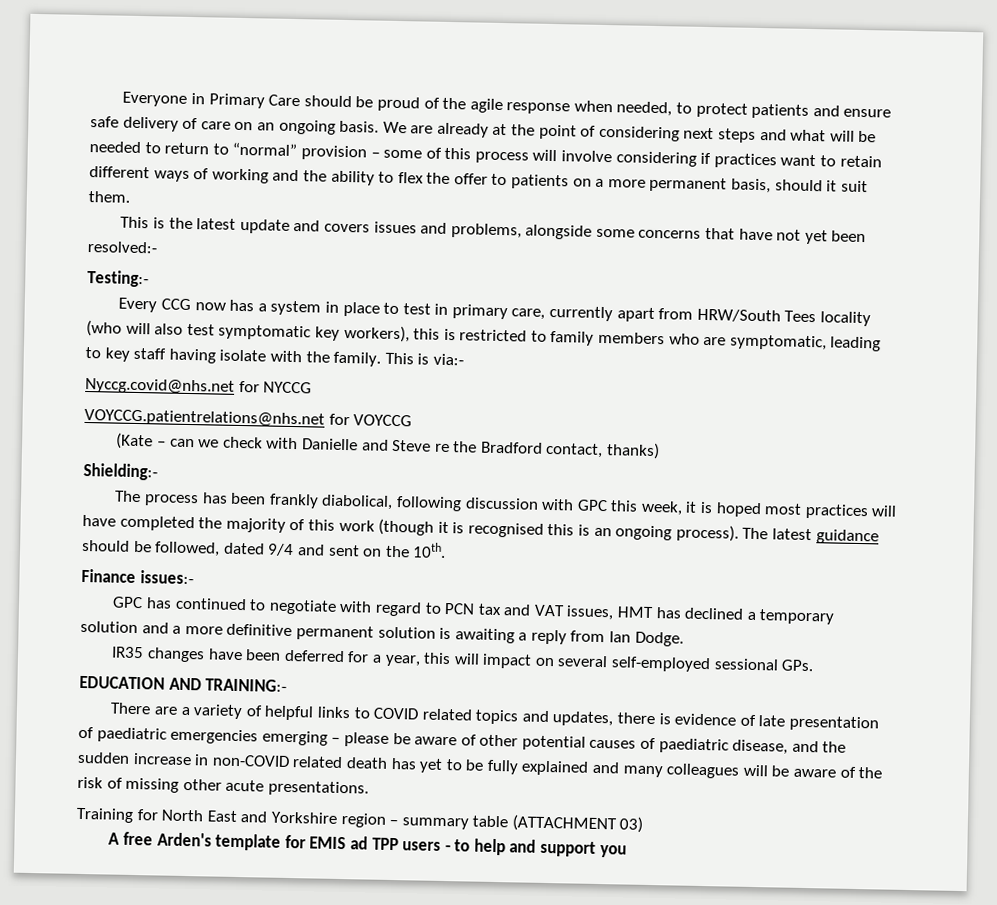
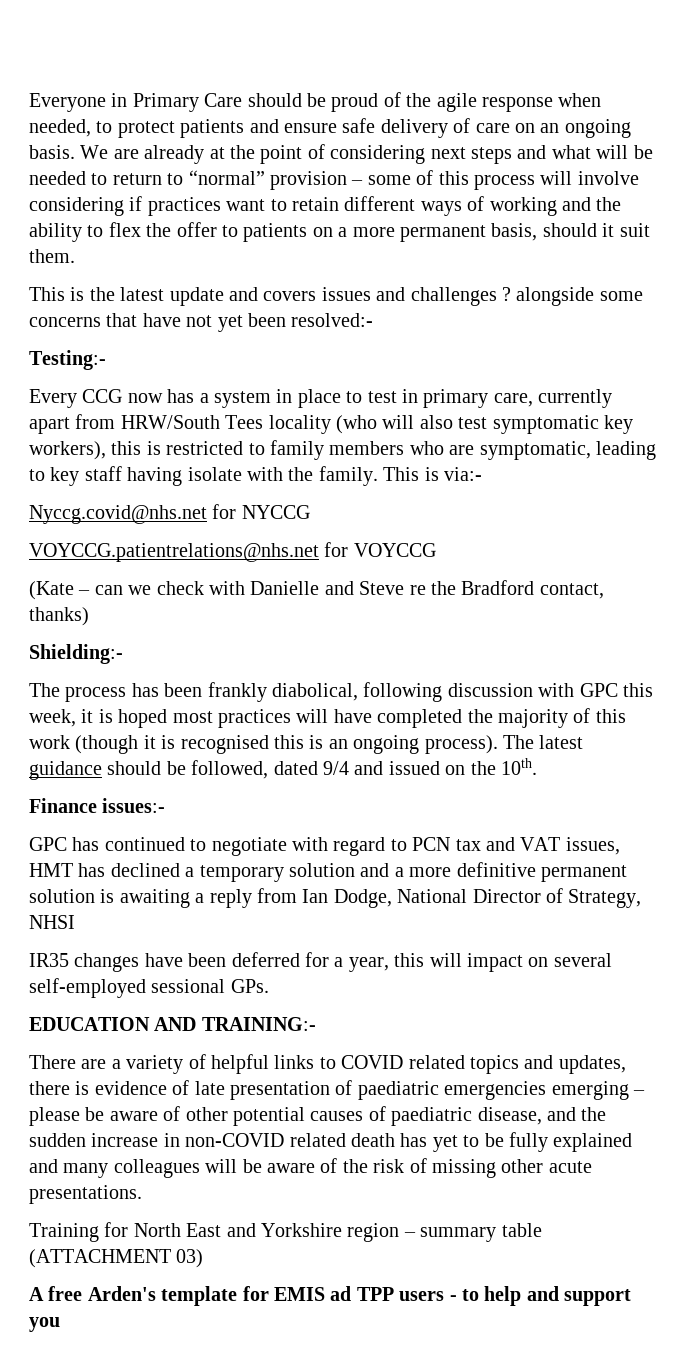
- This is the latest update and covers issues and problems, alongside some concerns that have not yet been resolved:-
+ This is the latest update and covers issues and challenges ? alongside some concerns that have not yet been resolved:-
- The latest guidance should be followed, dated 9/4 and sent on the 10th.
+ The latest guidance should be followed, dated 9/4 and issued on the 10th.
- GPC has continued to negotiate with regard to PCN tax and VAT issues, HMT has declined a temporary solution and a more definitive permanent solution is awaiting a reply from Ian Dodge.
+ GPC has continued to negotiate with regard to PCN tax and VAT issues, HMT has declined a temporary solution and a more definitive permanent solution is awaiting a reply from Ian Dodge, National Director of Strategy, NHSI

